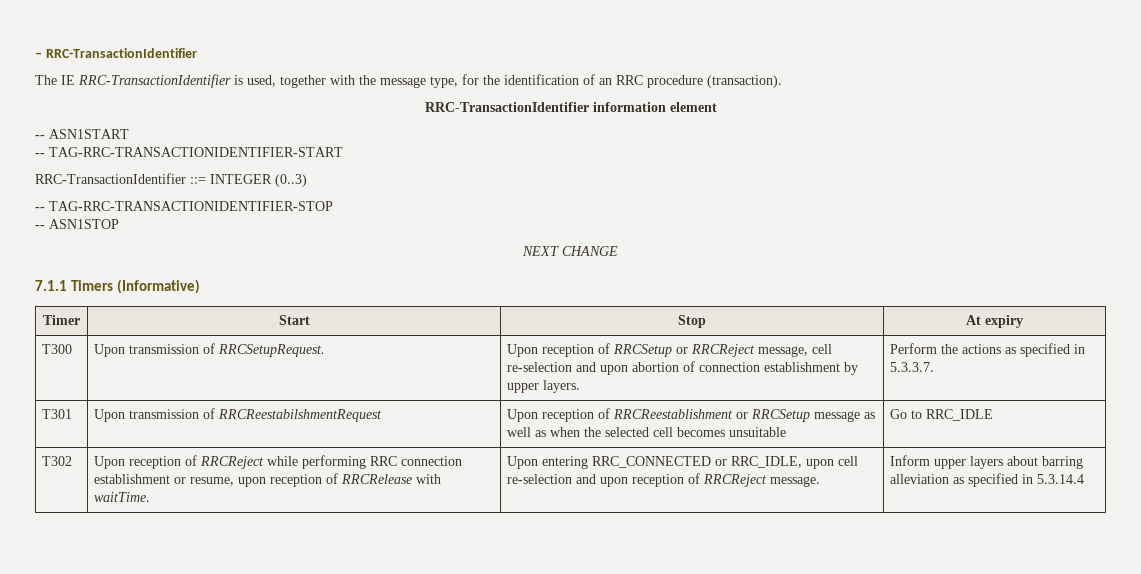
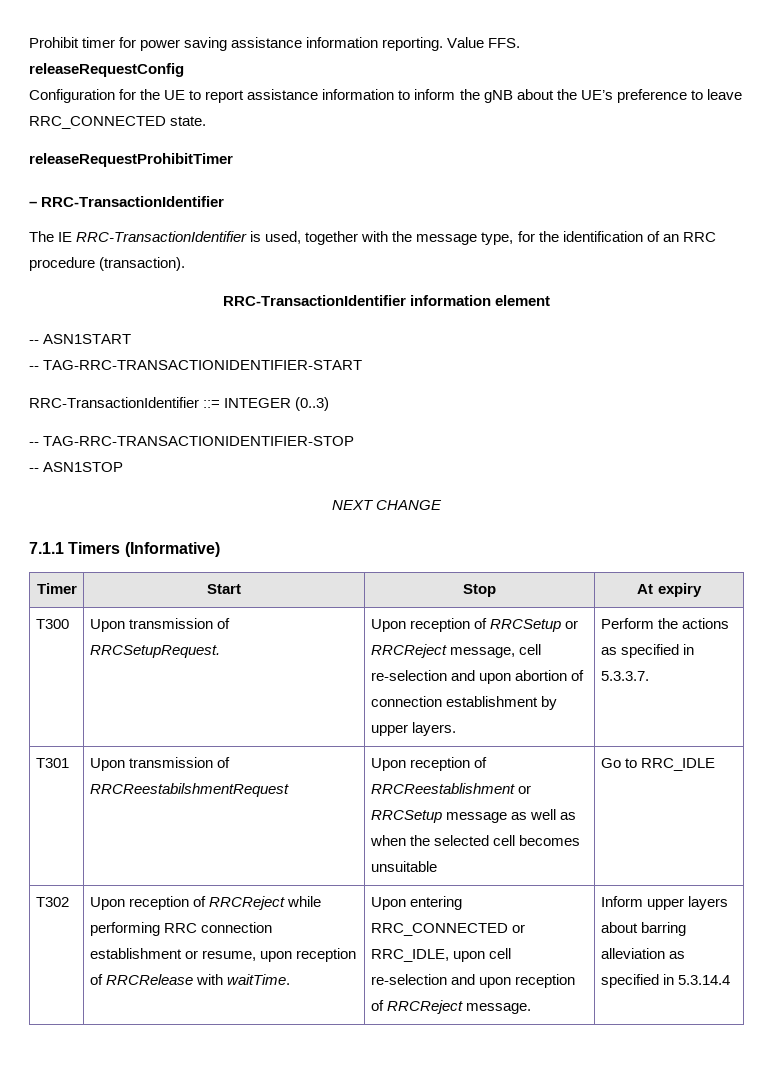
+ Prohibit timer for power saving assistance information reporting. Value FFS.
+ releaseRequestConfig
+ Configuration for the UE to report assistance information to inform the gNB about the UE’s preference to leave RRC_CONNECTED state.
+ releaseRequestProhibitTimer

